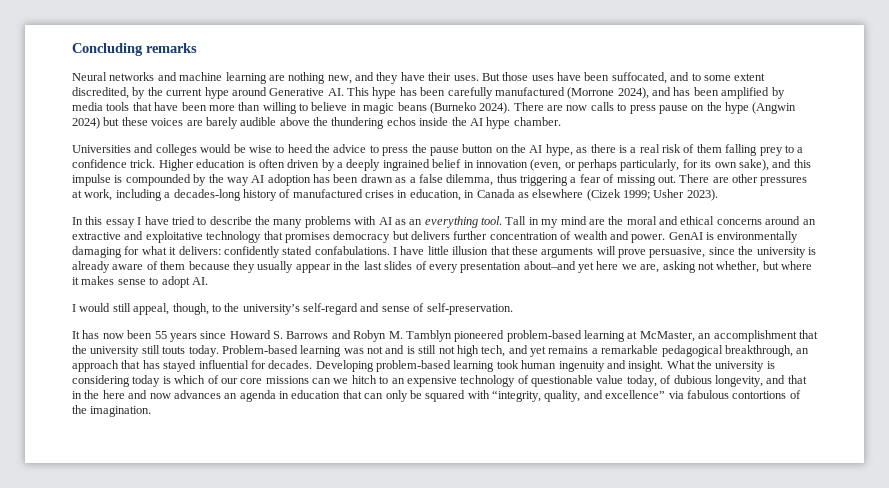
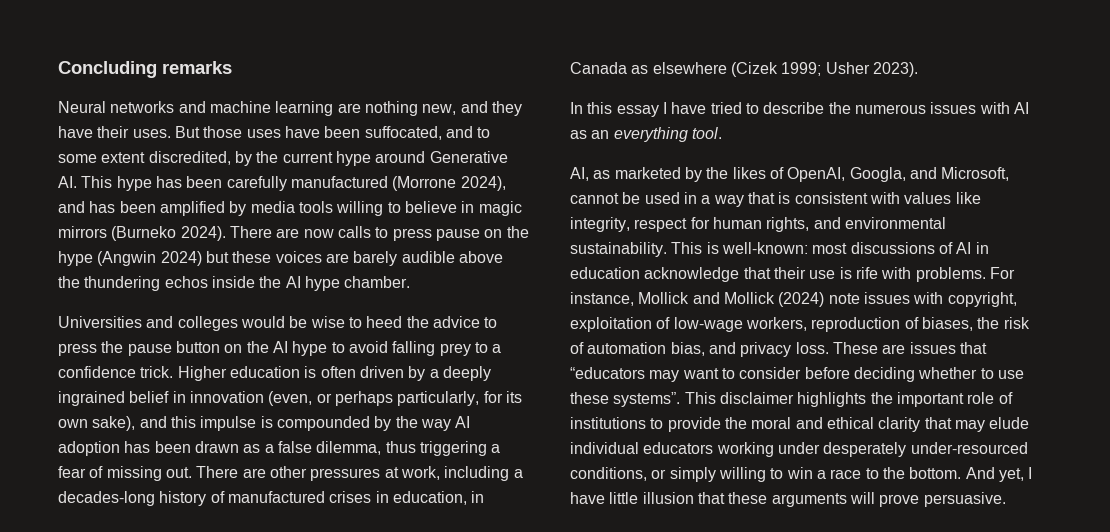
- But those uses have been suffocated, and to some extent discredited, by the current hype around Generative AI. This hype has been carefully manufactured (Morrone 2024), and has been amplified by media tools that have been more than willing to believe in magic beans (Burneko 2024).
+ But those uses have been suffocated, and to some extent discredited, by the current hype around Generative AI. This hype has been carefully manufactured (Morrone 2024), and has been amplified by media tools willing to believe in magic mirrors (Burneko 2024).
- Universities and colleges would be wise to heed the advice to press the pause button on the AI hype, as there is a real risk of them falling prey to a confidence trick.
+ Universities and colleges would be wise to heed the advice to press the pause button on the AI hype to avoid falling prey to a confidence trick.
- In this essay I have tried to describe the many problems with AI as an everything tool. Tall in my mind are the moral and ethical concerns around an extractive and exploitative technology that promises democracy but delivers further concentration of wealth and power. GenAI is environmentally damaging for what it delivers: confidently stated confabulations. I have little illusion that these arguments will prove persuasive, since the university is already aware of them because they usually appear in the last slides of every presentation about–and yet here we are, asking not whether, but where it makes sense to adopt AI.
- I would still appeal, though, to the university’s self-regard and sense of self-preservation.
- It has now been 55 years since Howard S. Barrows and Robyn M. Tamblyn pioneered problem-based learning at McMaster, an accomplishment that the university still touts today. Problem-based learning was not and is still not high tech, and yet remains a remarkable pedagogical breakthrough, an approach that has stayed influential for decades. Developing problem-based learning took human ingenuity and insight. What the university is considering today is which of our core missions can we hitch to an expensive technology of questionable value today, of dubious longevity, and that in the here and now advances an agenda in education that can only be squared with “integrity, quality, and excellence” via fabulous contortions of the imagination.
+ In this essay I have tried to describe the numerous issues with AI as an everything tool.
+ AI, as marketed by the likes of OpenAI, Googla, and Microsoft, cannot be used in a way that is consistent with values like integrity, respect for human rights, and environmental sustainability. This is well-known: most discussions of AI in education acknowledge that their use is rife with problems. For instance, Mollick and Mollick (2024) note issues with copyright, exploitation of low-wage workers, reproduction of biases, the risk of automation bias, and privacy loss. These are issues that “educators may want to consider before deciding whether to use these systems”. This disclaimer highlights the important role of institutions to provide the moral and ethical clarity that may elude individual educators working under desperately under-resourced conditions, or simply willing to win a race to the bottom. And yet, I have little illusion that these arguments will prove persuasive.

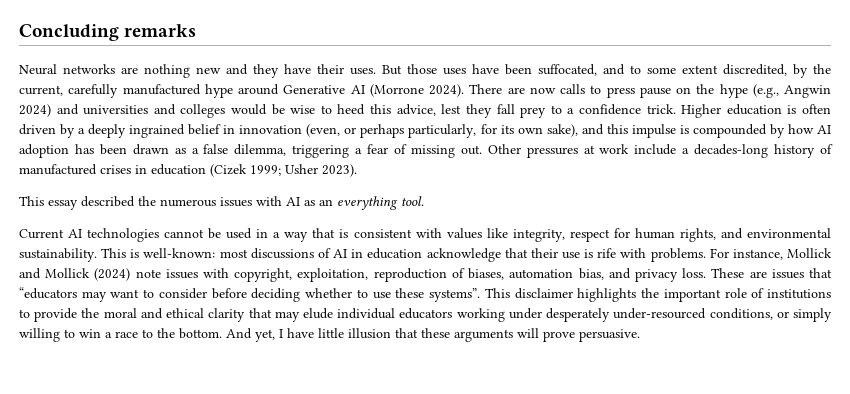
- Neural networks and machine learning are nothing new, and they have their uses.
+ Neural networks are nothing new and they have their uses.
- But those uses have been suffocated, and to some extent discredited, by the current hype around Generative AI. This hype has been carefully manufactured (Morrone 2024), and has been amplified by media tools willing to believe in magic mirrors (Burneko 2024).
+ But those uses have been suffocated, and to some extent discredited, by the current, carefully manufactured hype around Generative AI (Morrone 2024).
- There are now calls to press pause on the hype (Angwin 2024) but these voices are barely audible above the thundering echos inside the AI hype chamber.
- Universities and colleges would be wise to heed the advice to press the pause button on the AI hype to avoid falling prey to a confidence trick.
+ There are now calls to press pause on the hype (e.g., Angwin 2024) and universities and colleges would be wise to heed this advice, lest they fall prey to a confidence trick.
- Higher education is often driven by a deeply ingrained belief in innovation (even, or perhaps particularly, for its own sake), and this impulse is compounded by the way AI adoption has been drawn as a false dilemma, thus triggering a fear of missing out.
+ Higher education is often driven by a deeply ingrained belief in innovation (even, or perhaps particularly, for its own sake), and this impulse is compounded by how AI adoption has been drawn as a false dilemma, triggering a fear of missing out.
- There are other pressures at work, including a decades-long history of manufactured crises in education, in Canada as elsewhere (Cizek 1999; Usher 2023).
+ Other pressures at work include a decades-long history of manufactured crises in education (Cizek 1999; Usher 2023).
- In this essay I have tried to describe the numerous issues with AI as an everything tool.
+ This essay described the numerous issues with AI as an everything tool.
- AI, as marketed by the likes of OpenAI, Googla, and Microsoft, cannot be used in a way that is consistent with values like integrity, respect for human rights, and environmental sustainability.
+ Current AI technologies cannot be used in a way that is consistent with values like integrity, respect for human rights, and environmental sustainability.
- For instance, Mollick and Mollick (2024) note issues with copyright, exploitation of low-wage workers, reproduction of biases, the risk of automation bias, and privacy loss.
+ For instance, Mollick and Mollick (2024) note issues with copyright, exploitation, reproduction of biases, automation bias, and privacy loss.

